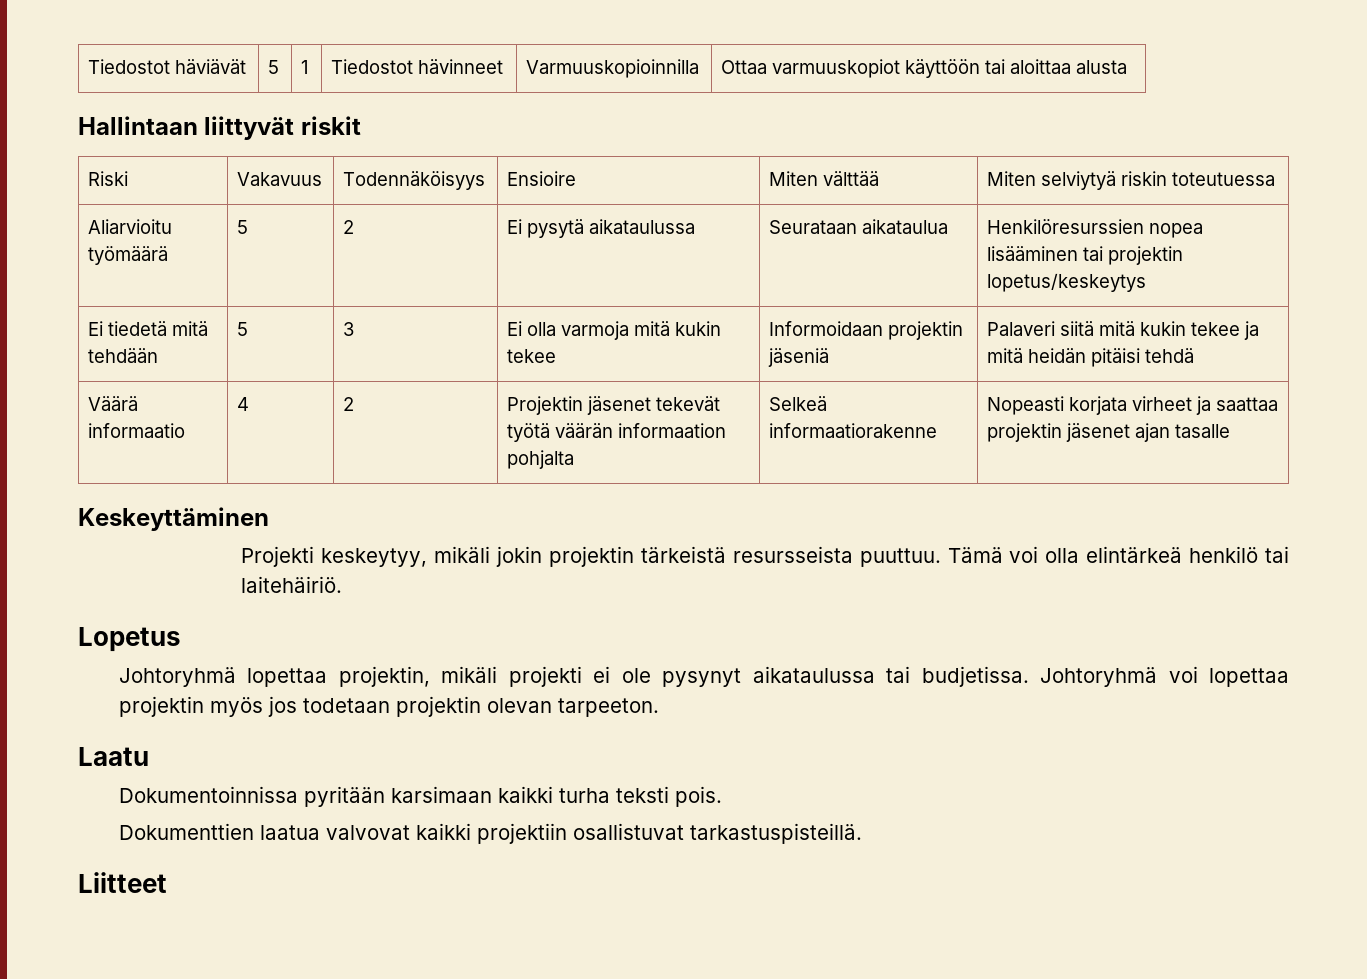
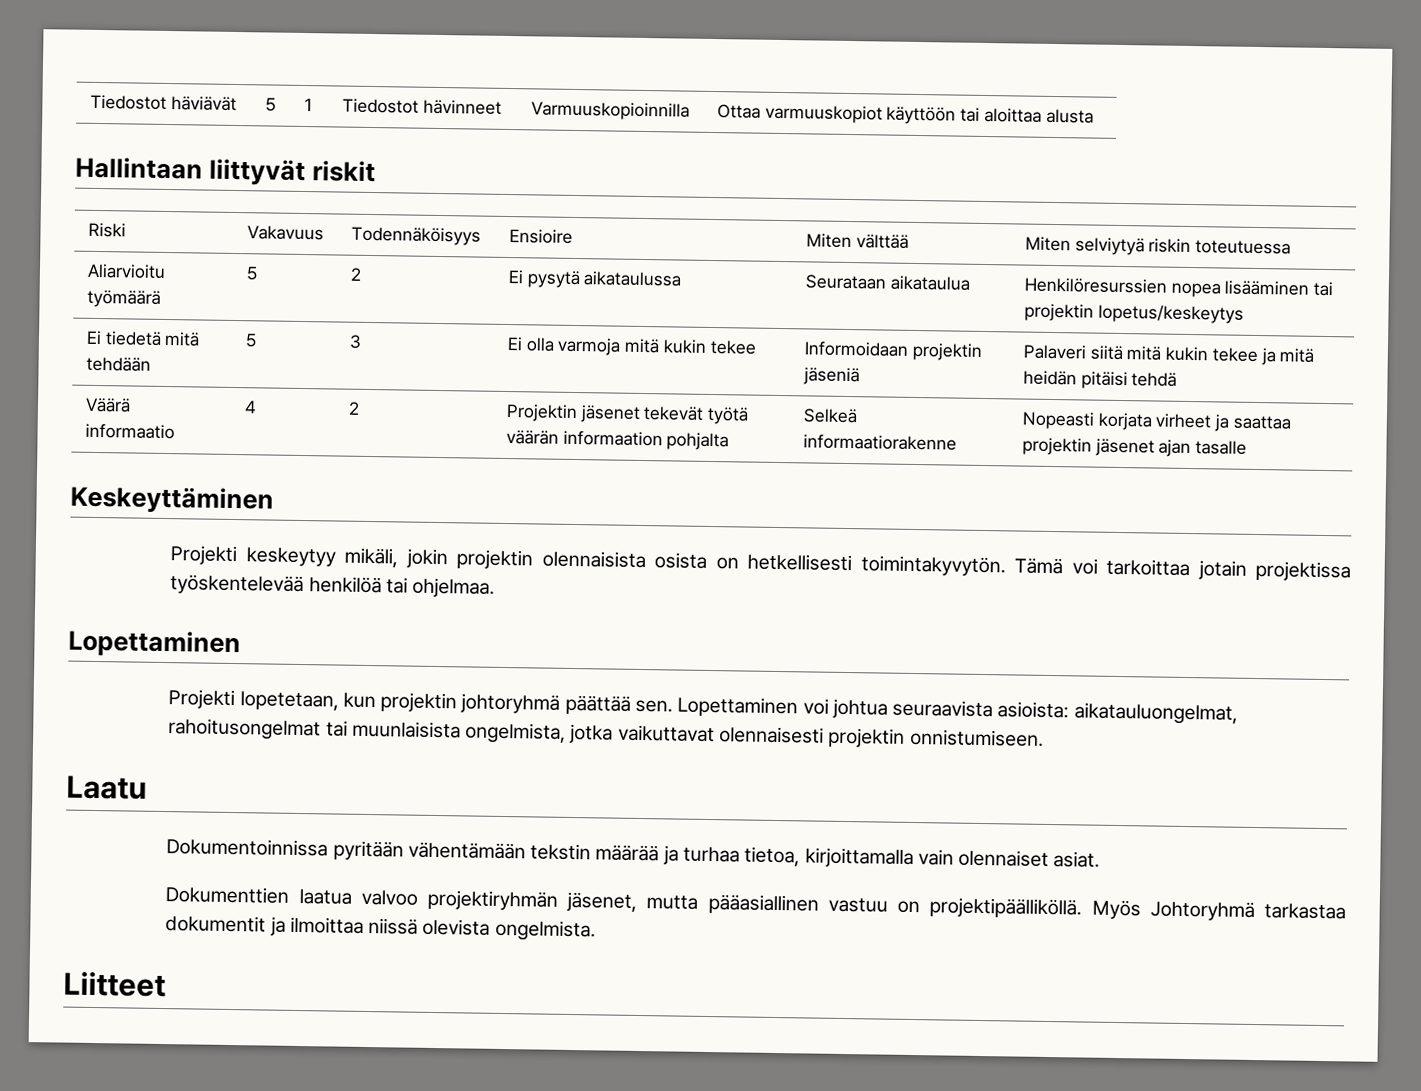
- Projekti keskeytyy, mikäli jokin projektin tärkeistä resursseista puuttuu. Tämä voi olla elintärkeä henkilö tai laitehäiriö.
- Lopetus
- Johtoryhmä lopettaa projektin, mikäli projekti ei ole pysynyt aikataulussa tai budjetissa. Johtoryhmä voi lopettaa projektin myös jos todetaan projektin olevan tarpeeton.
+ Projekti keskeytyy mikäli, jokin projektin olennaisista osista on hetkellisesti toimintakyvytön. Tämä voi tarkoittaa jotain projektissa työskentelevää henkilöä tai ohjelmaa.
+ Lopettaminen
+ Projekti lopetetaan, kun projektin johtoryhmä päättää sen. Lopettaminen voi johtua seuraavista asioista: aikatauluongelmat, rahoitusongelmat tai muunlaisista ongelmista, jotka vaikuttavat olennaisesti projektin onnistumiseen.
  Laatu
- Dokumentoinnissa pyritään karsimaan kaikki turha teksti pois.
- Dokumenttien laatua valvovat kaikki projektiin osallistuvat tarkastuspisteillä.
+ Dokumentoinnissa pyritään vähentämään tekstin määrää ja turhaa tietoa, kirjoittamalla vain olennaiset asiat.
+ Dokumenttien laatua valvoo projektiryhmän jäsenet, mutta pääasiallinen vastuu on projektipäälliköllä. Myös Johtoryhmä tarkastaa dokumentit ja ilmoittaa niissä olevista ongelmista.

